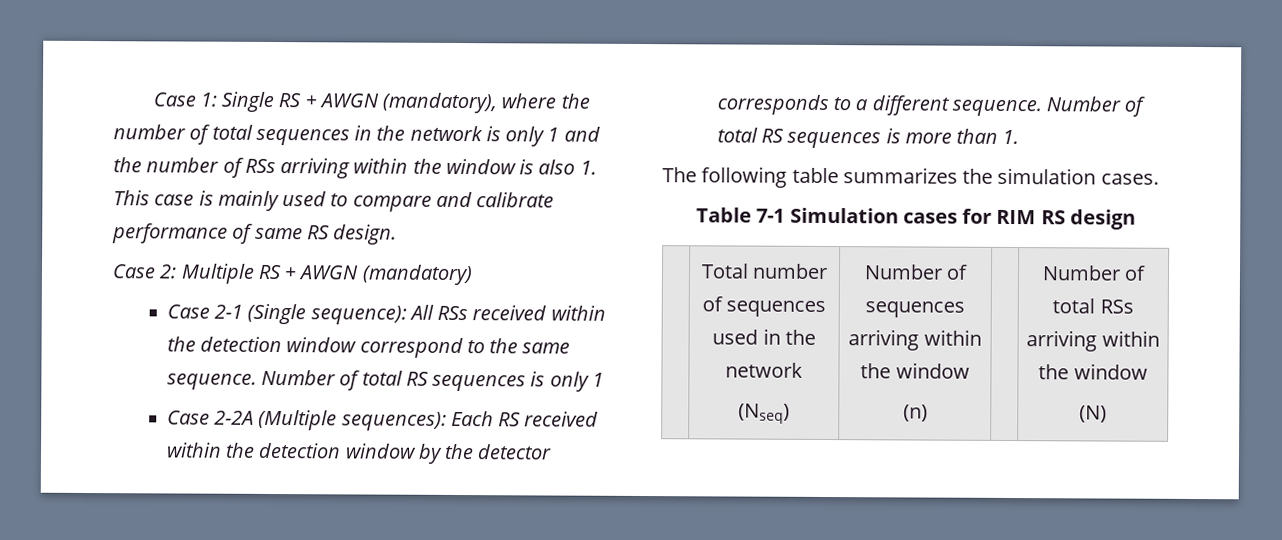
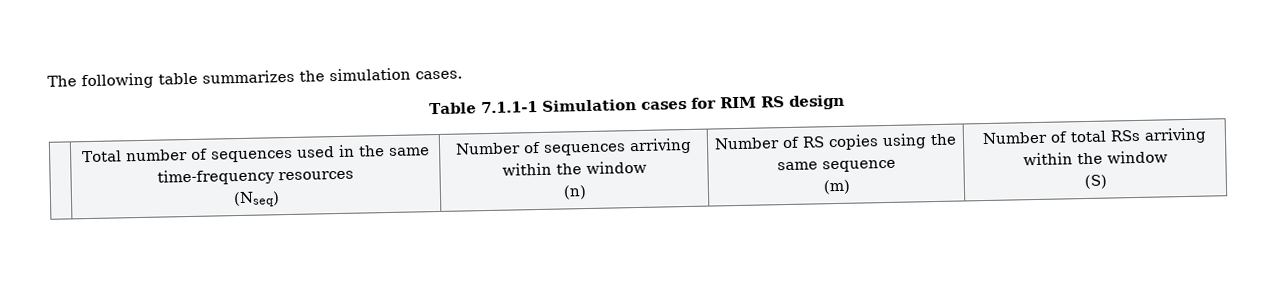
- Case 1: Single RS + AWGN (mandatory), where the number of total sequences in the network is only 1 and the number of RSs arriving within the window is also 1. This case is mainly used to compare and calibrate performance of same RS design.
- Case 2: Multiple RS + AWGN (mandatory)
- Case 2-1 (Single sequence): All RSs received within the detection window correspond to the same sequence. Number of total RS sequences is only 1
- Case 2-2A (Multiple sequences): Each RS received within the detection window by the detector corresponds to a different sequence. Number of total RS sequences is more than 1.
- Table 7-1 Simulation cases for RIM RS design
+ Table 7.1.1-1 Simulation cases for RIM RS design
- | Total number of sequences used in the network
+ | Total number of sequences used in the same time-frequency resources
  (Nseq) | Number of sequences arriving within the window
- (n) | | Number of total RSs arriving within the window
- (N)
+ (n) | Number of RS copies using the same sequence
+ (m) | Number of total RSs arriving within the window
+ (S)

